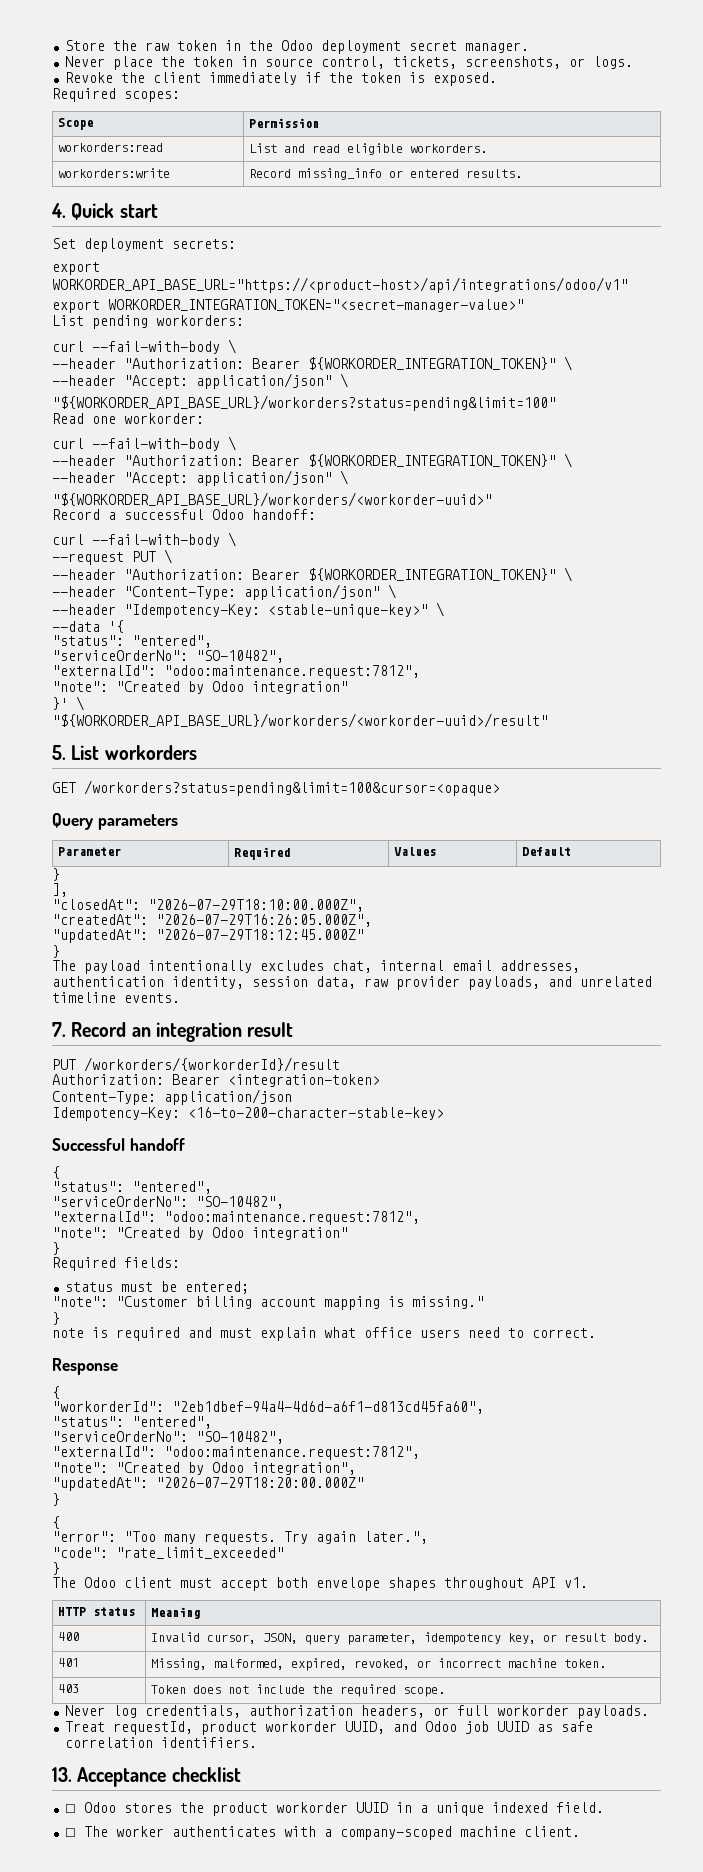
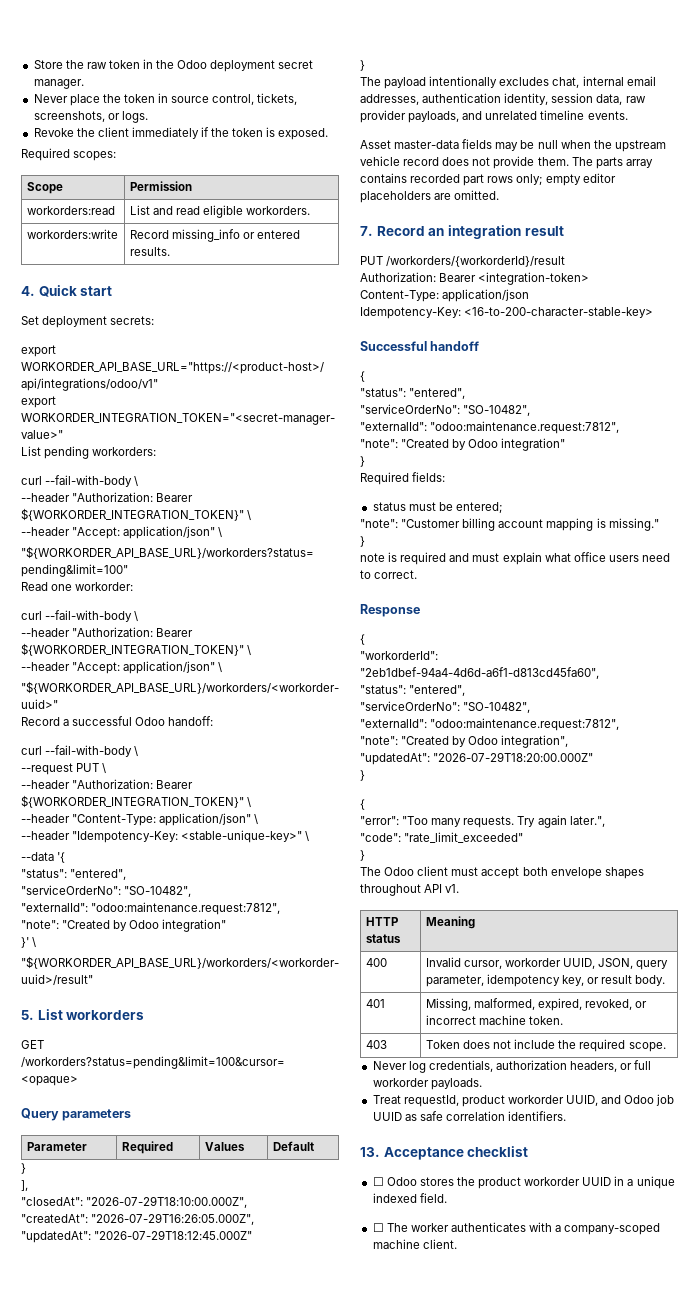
+ Asset master-data fields may be null when the upstream vehicle record does not provide them. The parts array contains recorded part rows only; empty editor placeholders are omitted.
- 400 | Invalid cursor, JSON, query parameter, idempotency key, or result body.
+ 400 | Invalid cursor, workorder UUID, JSON, query parameter, idempotency key, or result body.

